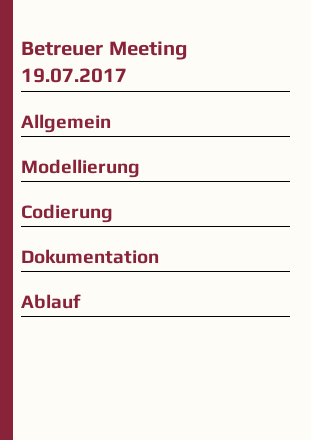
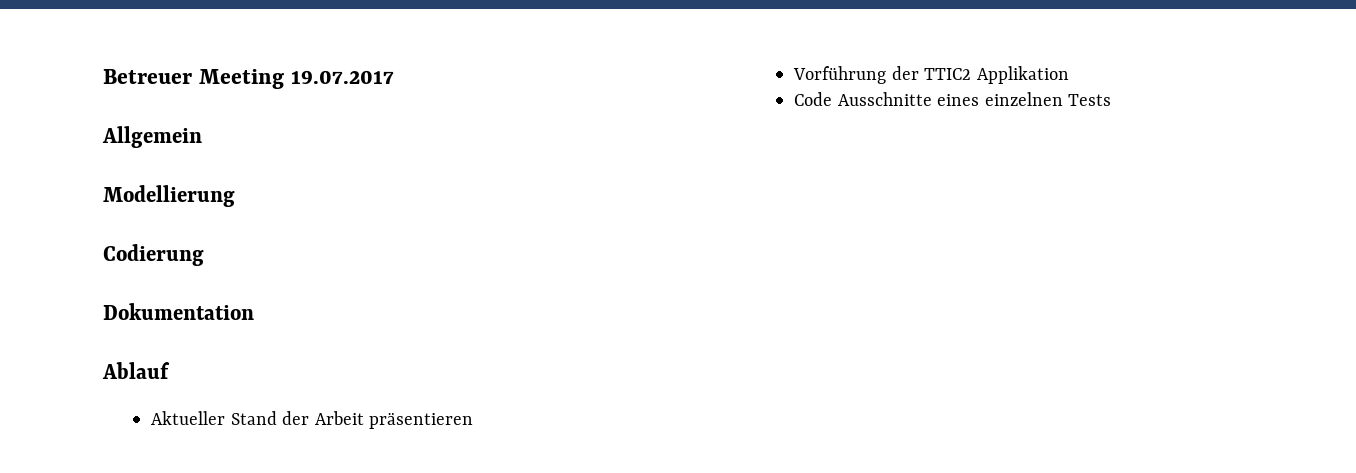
+ Aktueller Stand der Arbeit präsentieren
+ Vorführung der TTIC2 Applikation
+ Code Ausschnitte eines einzelnen Tests

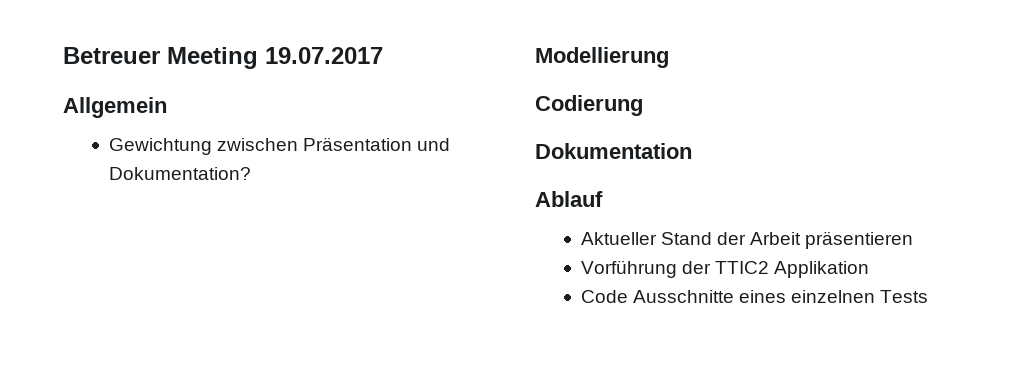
+ Gewichtung zwischen Präsentation und Dokumentation?

